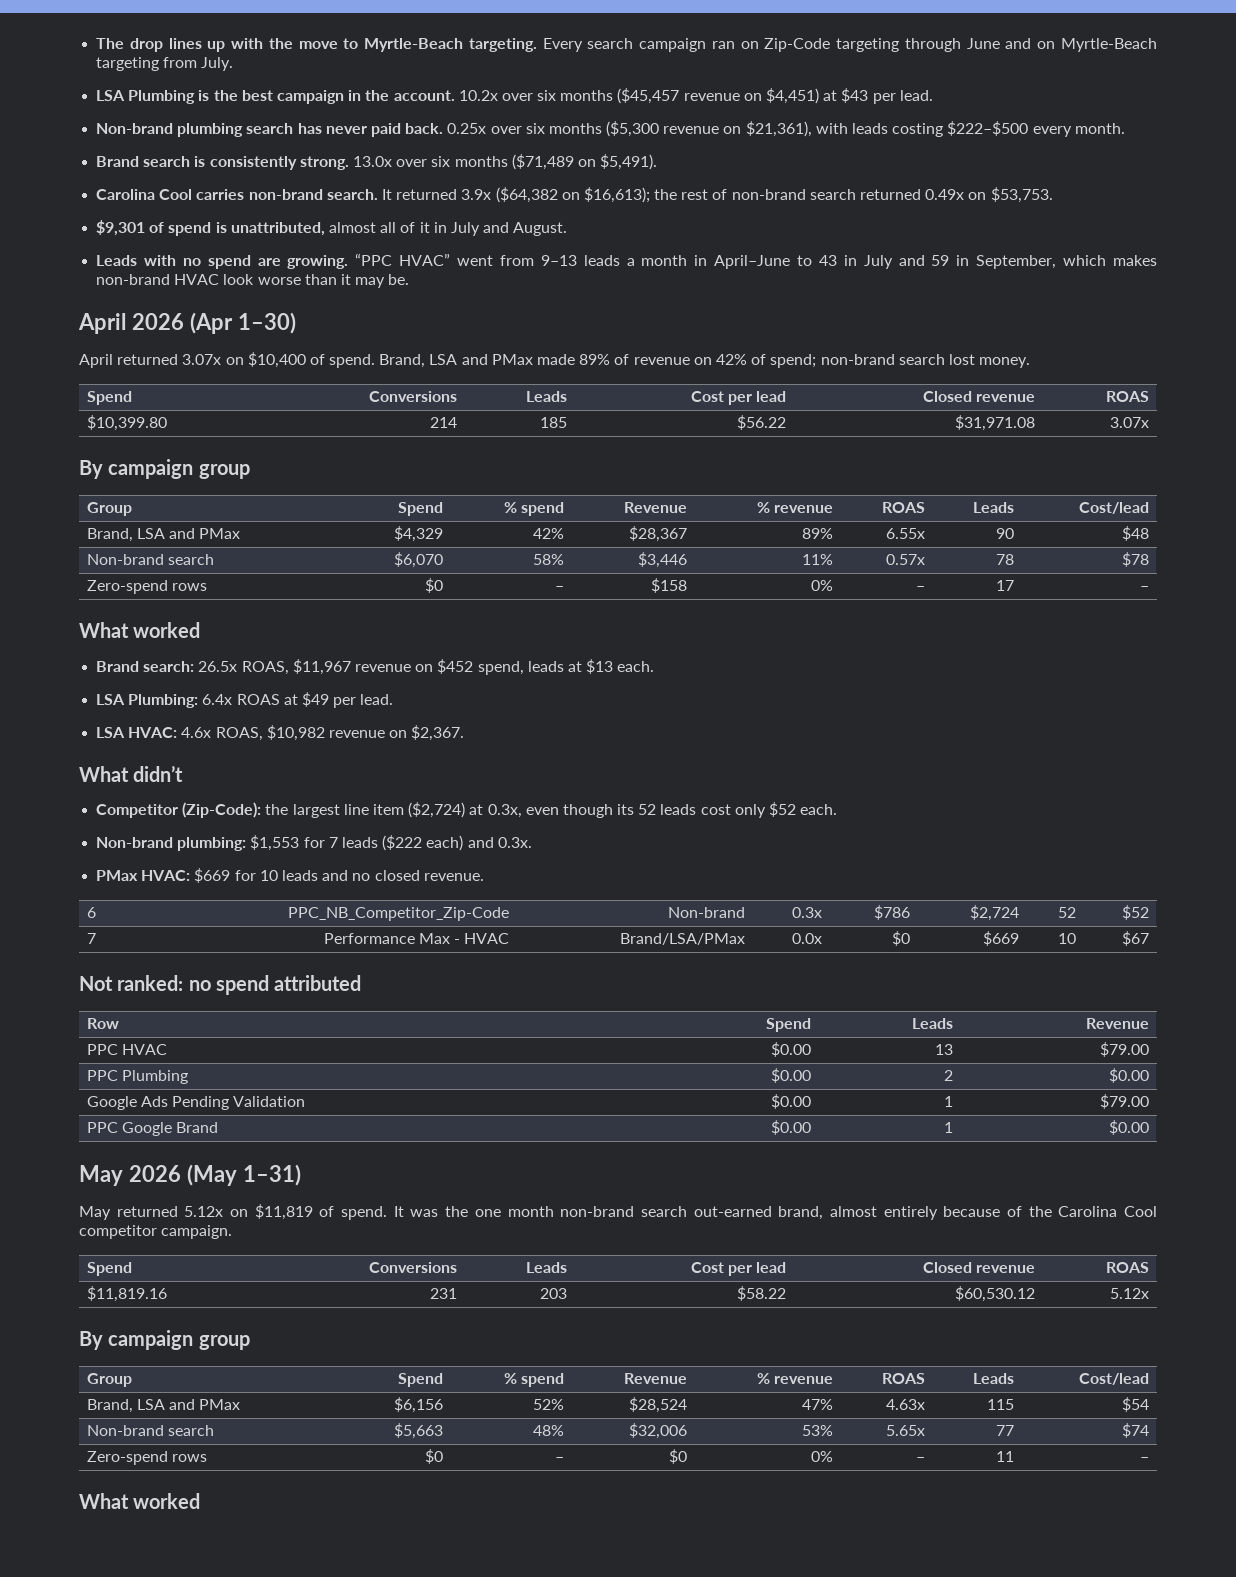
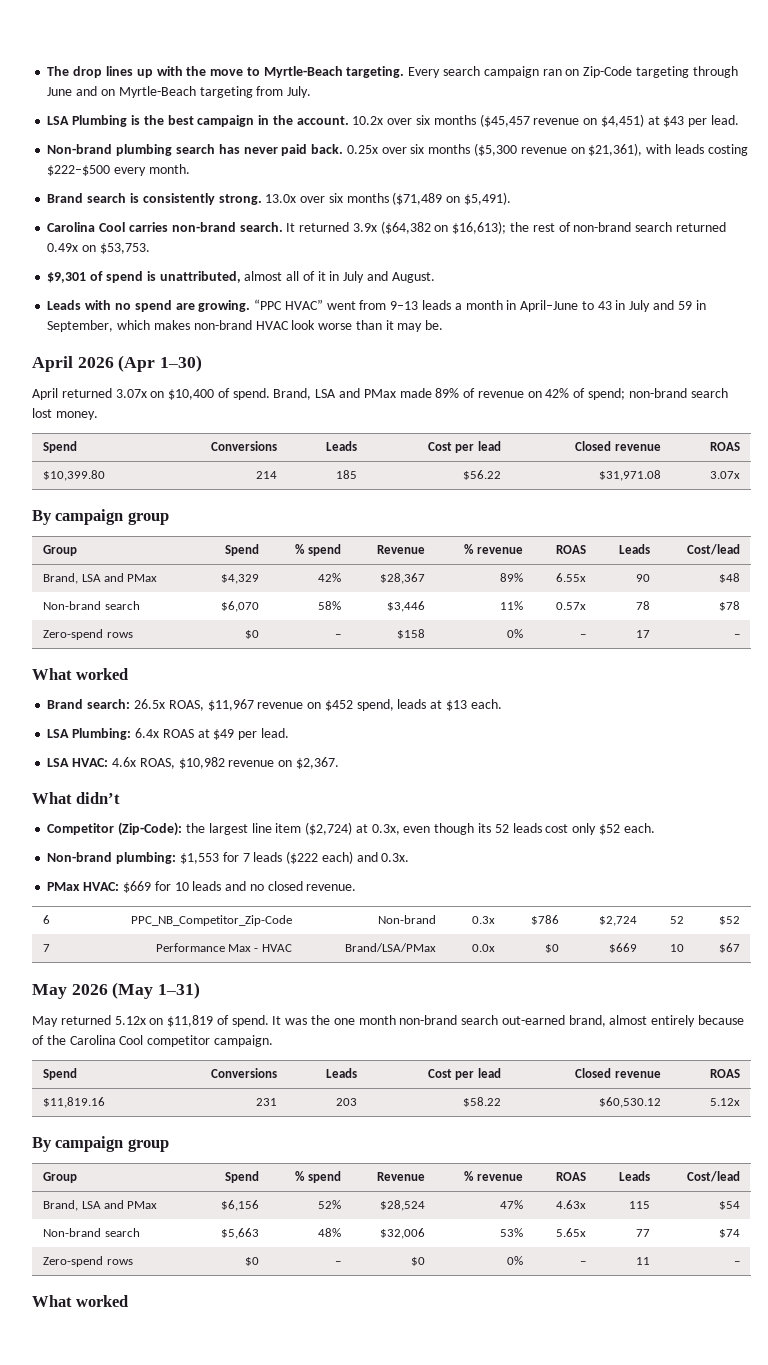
- Not ranked: no spend attributed
- Row | Spend | Leads | Revenue
- PPC HVAC | $0.00 | 13 | $79.00
- PPC Plumbing | $0.00 | 2 | $0.00
- Google Ads Pending Validation | $0.00 | 1 | $79.00
- PPC Google Brand | $0.00 | 1 | $0.00

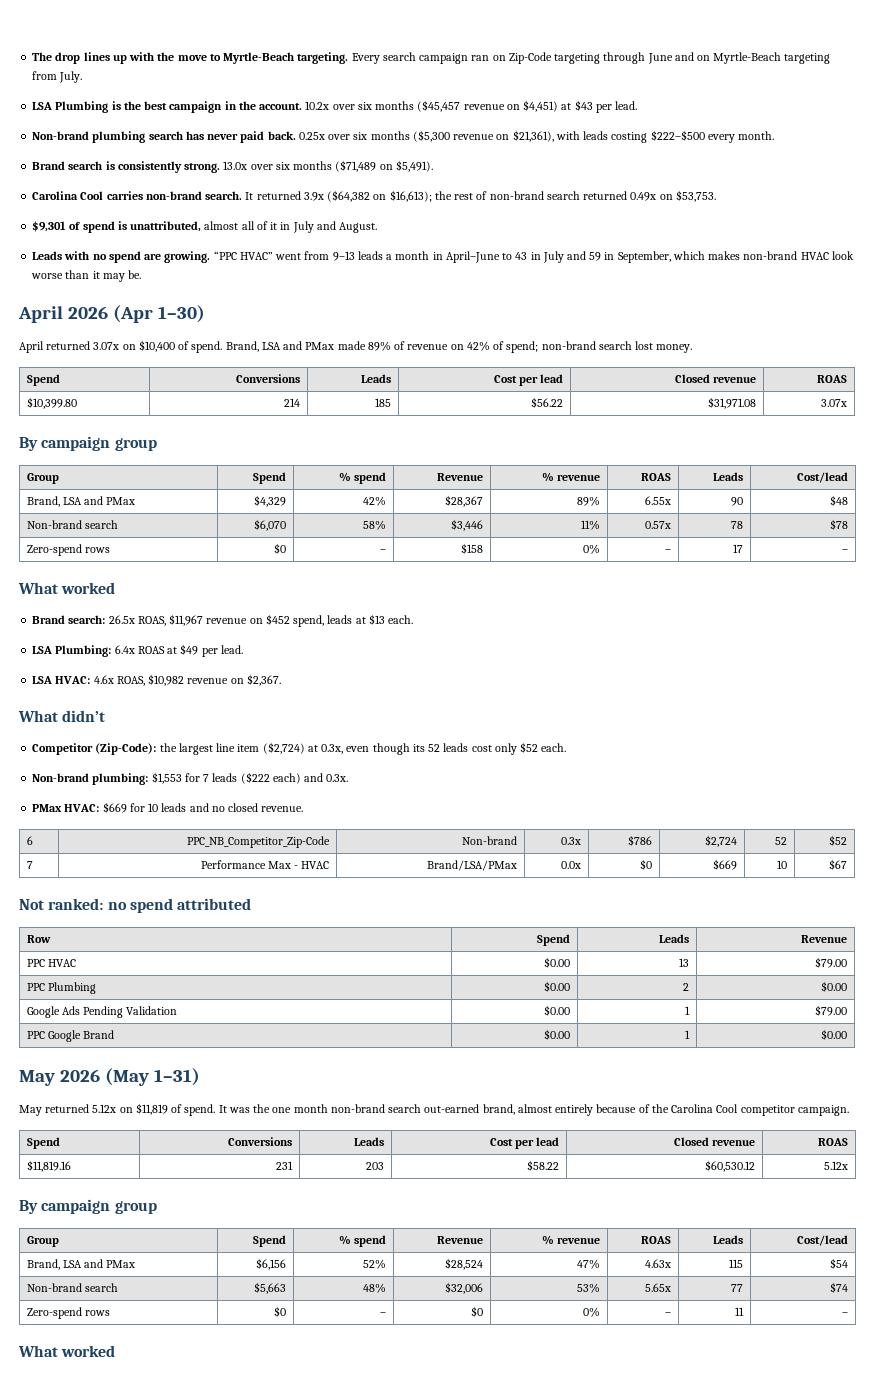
+ Not ranked: no spend attributed
+ Row | Spend | Leads | Revenue
+ PPC HVAC | $0.00 | 13 | $79.00
+ PPC Plumbing | $0.00 | 2 | $0.00
+ Google Ads Pending Validation | $0.00 | 1 | $79.00
+ PPC Google Brand | $0.00 | 1 | $0.00

